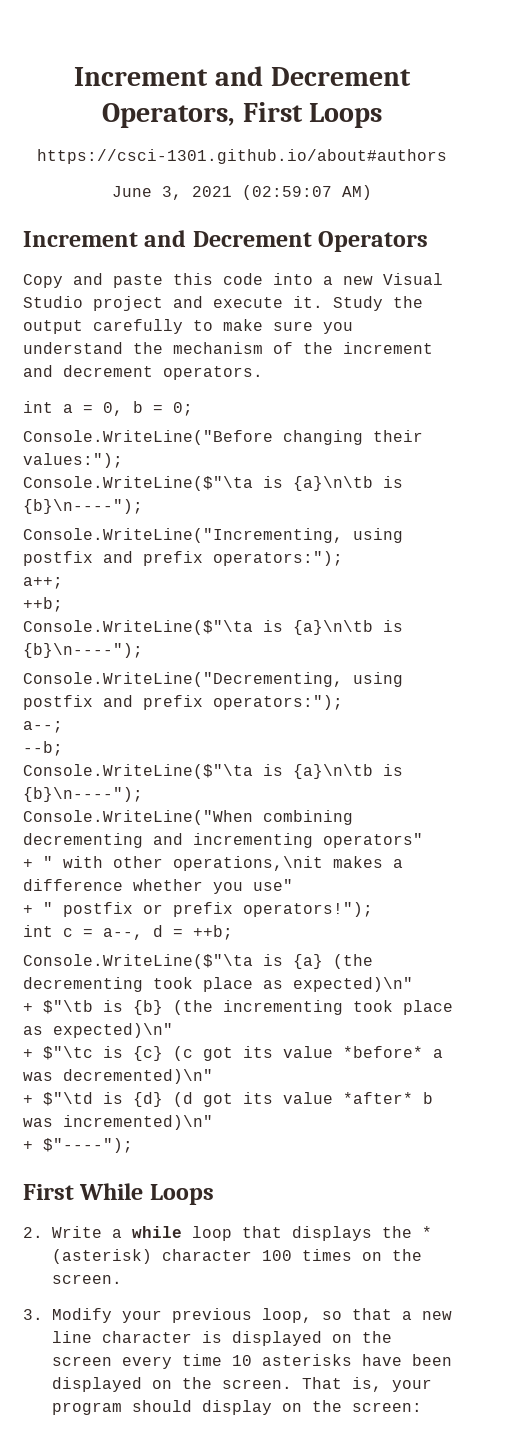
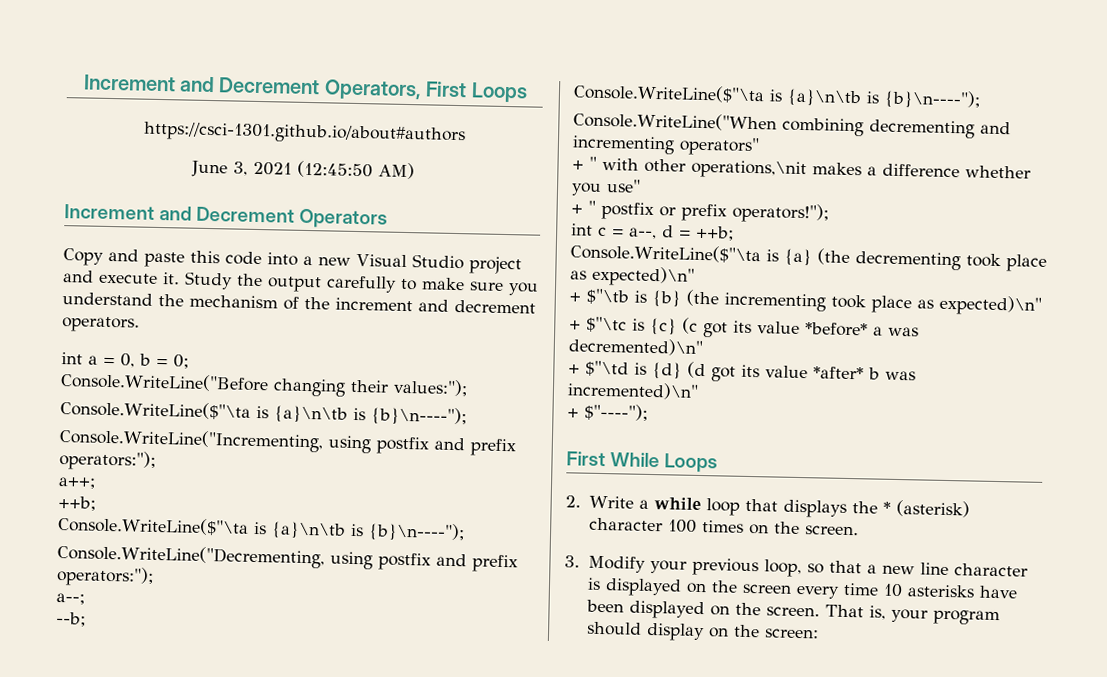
- June 3, 2021 (02:59:07 AM)
+ June 3, 2021 (12:45:50 AM)

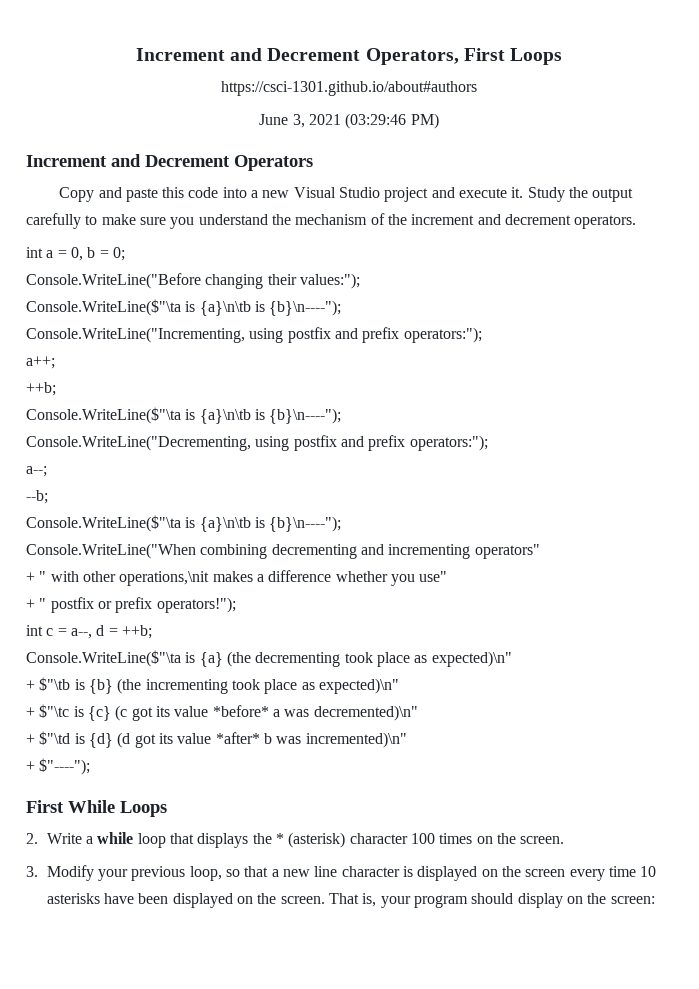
- June 3, 2021 (12:45:50 AM)
+ June 3, 2021 (03:29:46 PM)

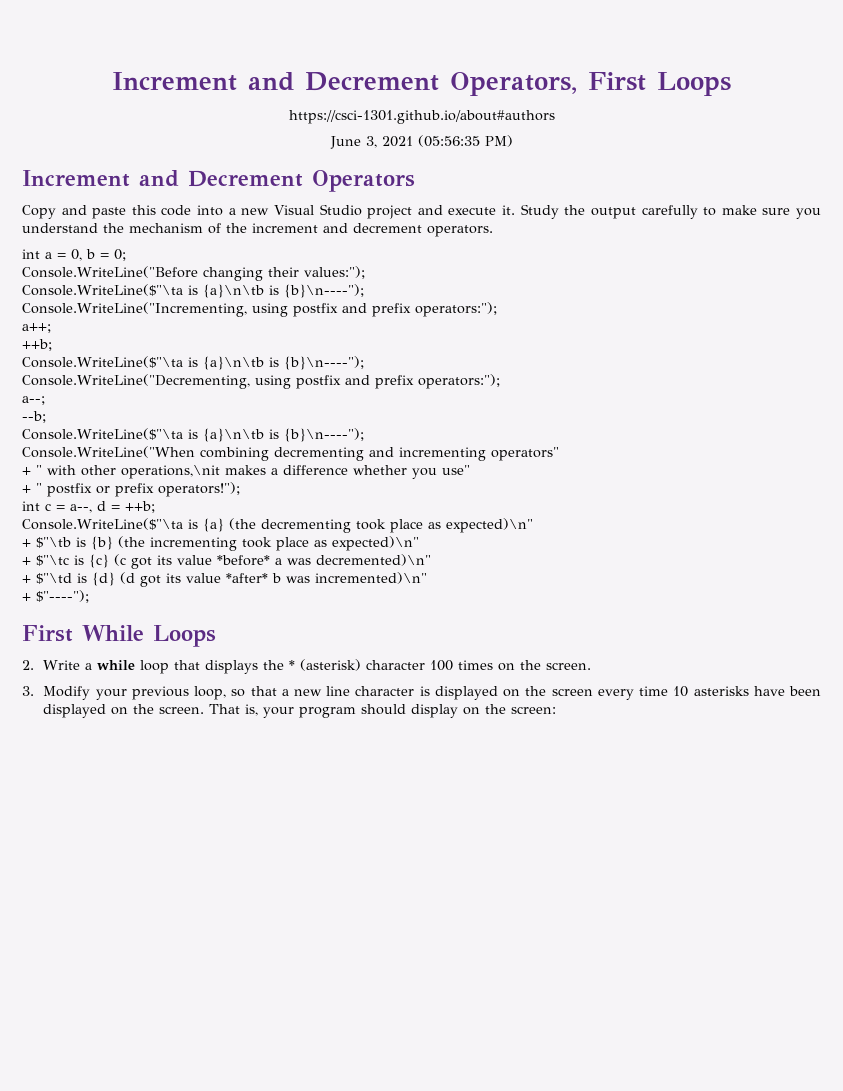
- June 3, 2021 (03:29:46 PM)
+ June 3, 2021 (05:56:35 PM)

